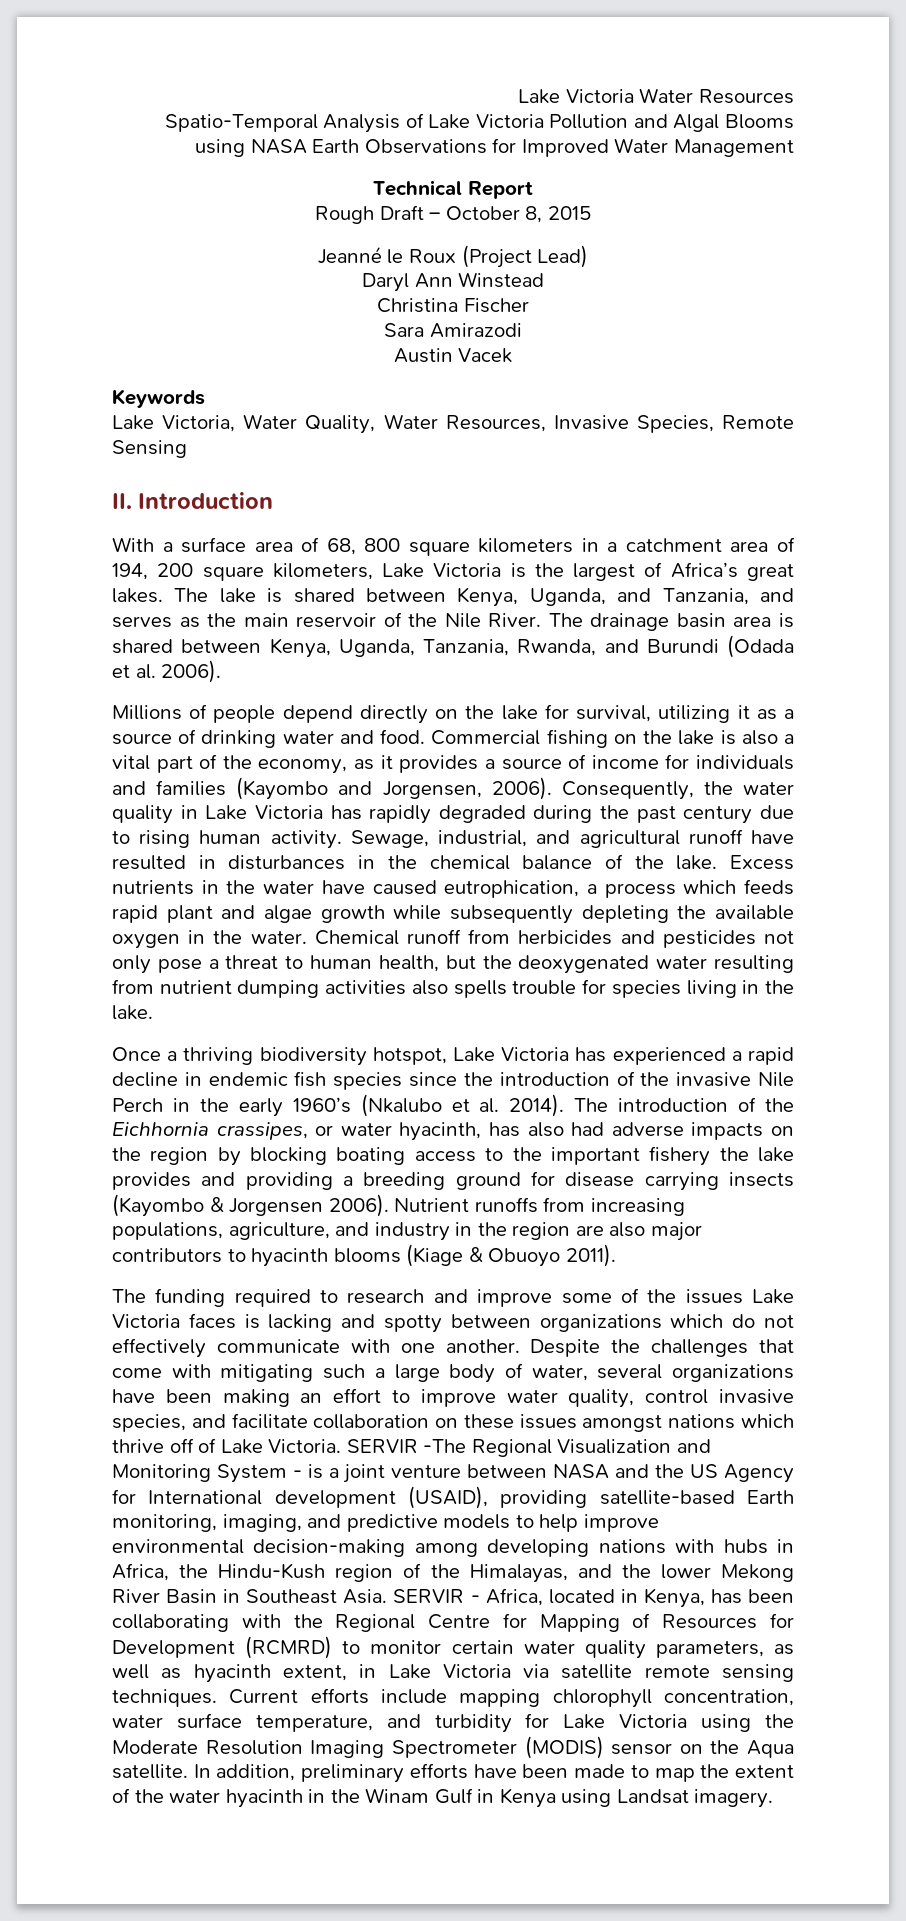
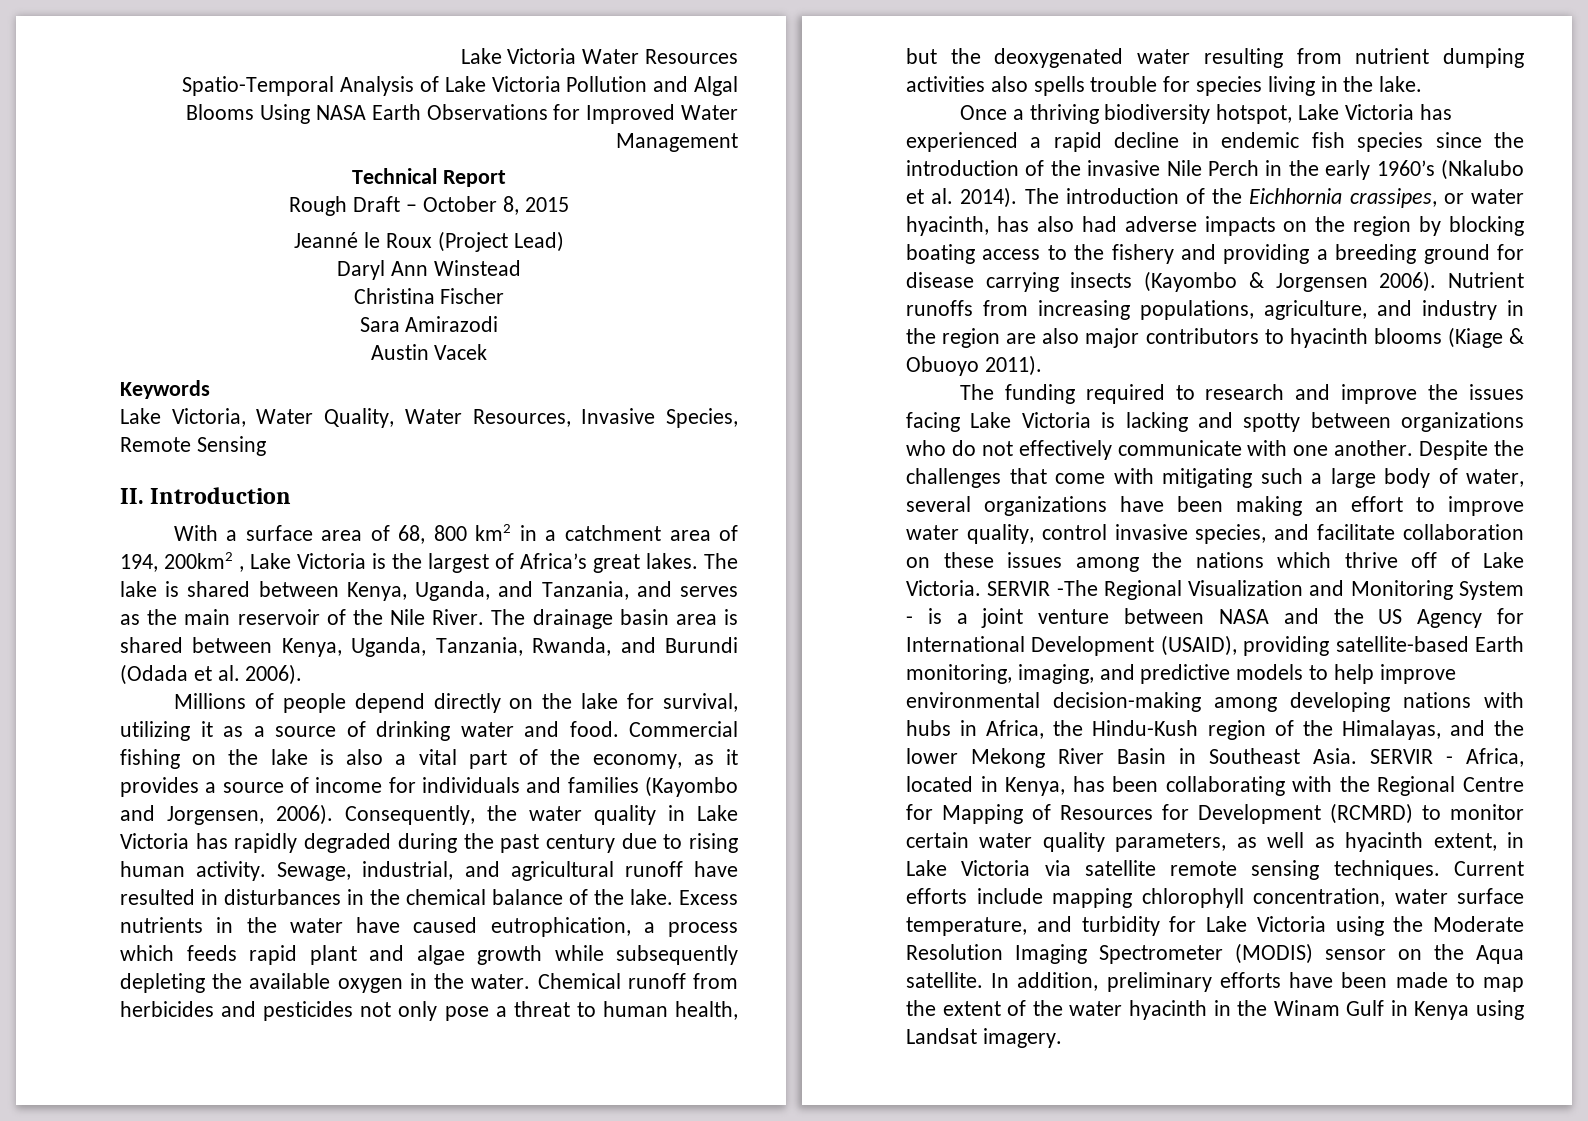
- Spatio-Temporal Analysis of Lake Victoria Pollution and Algal Blooms using NASA Earth Observations for Improved Water Management
+ Spatio-Temporal Analysis of Lake Victoria Pollution and Algal Blooms Using NASA Earth Observations for Improved Water Management
- With a surface area of 68, 800 square kilometers in a catchment area of 194, 200 square kilometers, Lake Victoria is the largest of Africa’s great lakes.
+ With a surface area of 68, 800 km2 in a catchment area of 194, 200km2 , Lake Victoria is the largest of Africa’s great lakes.
- The introduction of the Eichhornia crassipes, or water hyacinth, has also had adverse impacts on the region by blocking boating access to the important fishery the lake provides and providing a breeding ground for disease carrying insects (Kayombo & Jorgensen 2006).
+ The introduction of the Eichhornia crassipes, or water hyacinth, has also had adverse impacts on the region by blocking boating access to the fishery and providing a breeding ground for disease carrying insects (Kayombo & Jorgensen 2006).
- The funding required to research and improve some of the issues Lake Victoria faces is lacking and spotty between organizations which do not effectively communicate with one another.
+ The funding required to research and improve the issues facing Lake Victoria is lacking and spotty between organizations who do not effectively communicate with one another.
- Despite the challenges that come with mitigating such a large body of water, several organizations have been making an effort to improve water quality, control invasive species, and facilitate collaboration on these issues amongst nations which thrive off of Lake Victoria.
+ Despite the challenges that come with mitigating such a large body of water, several organizations have been making an effort to improve water quality, control invasive species, and facilitate collaboration on these issues among the nations which thrive off of Lake Victoria.
- SERVIR -The Regional Visualization and Monitoring System - is a joint venture between NASA and the US Agency for International development (USAID), providing satellite-based Earth monitoring, imaging, and predictive models to help improve environmental decision-making among developing nations with hubs in Africa, the Hindu-Kush region of the Himalayas, and the lower Mekong River Basin in Southeast Asia.
+ SERVIR -The Regional Visualization and Monitoring System - is a joint venture between NASA and the US Agency for International Development (USAID), providing satellite-based Earth monitoring, imaging, and predictive models to help improve environmental decision-making among developing nations with hubs in Africa, the Hindu-Kush region of the Himalayas, and the lower Mekong River Basin in Southeast Asia.

